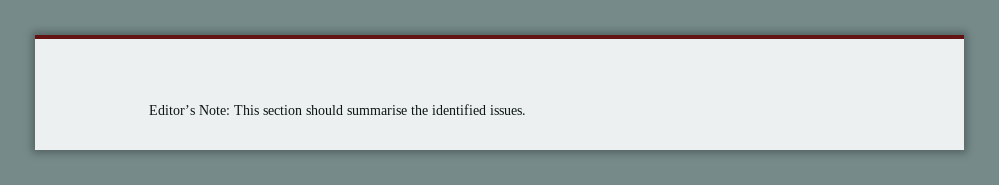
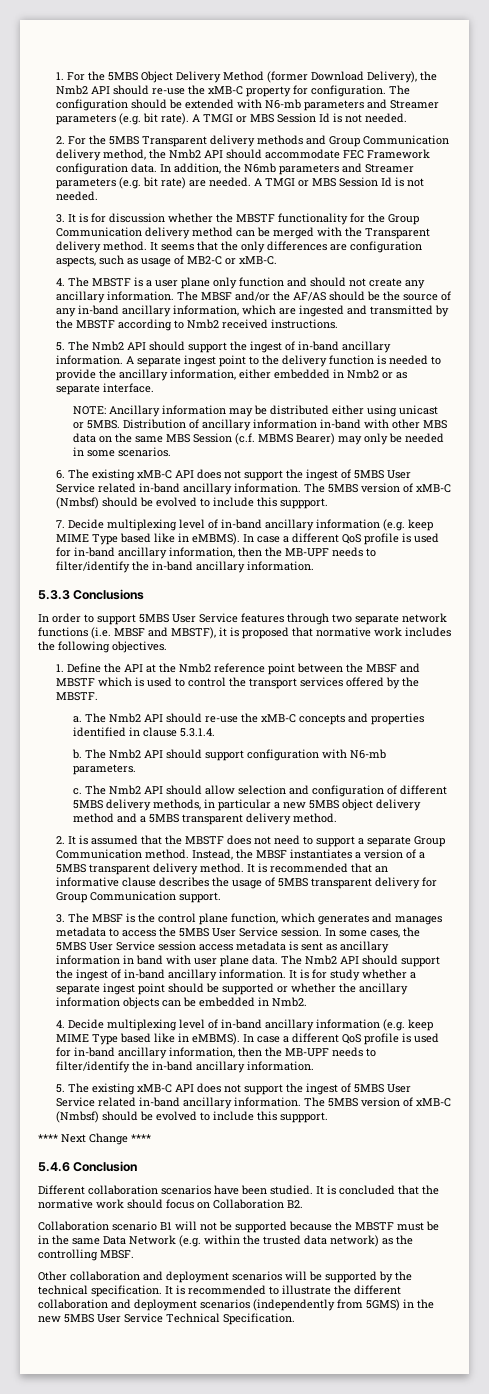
- Editor’s Note: This section should summarise the identified issues.
+ 1. For the 5MBS Object Delivery Method (former Download Delivery), the Nmb2 API should re-use the xMB-C property for configuration. The configuration should be extended with N6-mb parameters and Streamer parameters (e.g. bit rate). A TMGI or MBS Session Id is not needed.
+ 2. For the 5MBS Transparent delivery methods and Group Communication delivery method, the Nmb2 API should accommodate FEC Framework configuration data. In addition, the N6mb parameters and Streamer parameters (e.g. bit rate) are needed. A TMGI or MBS Session Id is not needed.
+ 3. It is for discussion whether the MBSTF functionality for the Group Communication delivery method can be merged with the Transparent delivery method. It seems that the only differences are configuration aspects, such as usage of MB2-C or xMB-C.
+ 4. The MBSTF is a user plane only function and should not create any ancillary information. The MBSF and/or the AF/AS should be the source of any in-band ancillary information, which are ingested and transmitted by the MBSTF according to Nmb2 received instructions.
+ 5. The Nmb2 API should support the ingest of in-band ancillary information. A separate ingest point to the delivery function is needed to provide the ancillary information, either embedded in Nmb2 or as separate interface.
+ NOTE: Ancillary information may be distributed either using unicast or 5MBS. Distribution of ancillary information in-band with other MBS data on the same MBS Session (c.f. MBMS Bearer) may only be needed in some scenarios.
+ 6. The existing xMB-C API does not support the ingest of 5MBS User Service related in-band ancillary information. The 5MBS version of xMB-C (Nmbsf) should be evolved to include this suppport.
+ 7. Decide multiplexing level of in-band ancillary information (e.g. keep MIME Type based like in eMBMS). In case a different QoS profile is used for in-band ancillary information, then the MB-UPF needs to filter/identify the in-band ancillary information.
+ 5.3.3 Conclusions
+ In order to support 5MBS User Service features through two separate network functions (i.e. MBSF and MBSTF), it is proposed that normative work includes the following objectives.
+ 1. Define the API at the Nmb2 reference point between the MBSF and MBSTF which is used to control the transport services offered by the MBSTF.
+ a. The Nmb2 API should re-use the xMB-C concepts and properties identified in clause 5.3.1.4.
+ b. The Nmb2 API should support configuration with N6-mb parameters.
+ c. The Nmb2 API should allow selection and configuration of different 5MBS delivery methods, in particular a new 5MBS object delivery method and a 5MBS transparent delivery method.
+ 2. It is assumed that the MBSTF does not need to support a separate Group Communication method. Instead, the MBSF instantiates a version of a 5MBS transparent delivery method. It is recommended that an informative clause describes the usage of 5MBS transparent delivery for Group Communication support.
+ 3. The MBSF is the control plane function, which generates and manages metadata to access the 5MBS User Service session. In some cases, the 5MBS User Service session access metadata is sent as ancillary information in band with user plane data. The Nmb2 API should support the ingest of in-band ancillary information. It is for study whether a separate ingest point should be supported or whether the ancillary information objects can be embedded in Nmb2.
+ 4. Decide multiplexing level of in-band ancillary information (e.g. keep MIME Type based like in eMBMS). In case a different QoS profile is used for in-band ancillary information, then the MB-UPF needs to filter/identify the in-band ancillary information.
+ 5. The existing xMB-C API does not support the ingest of 5MBS User Service related in-band ancillary information. The 5MBS version of xMB-C (Nmbsf) should be evolved to include this suppport.
+ **** Next Change ****
+ 5.4.6 Conclusion
+ Different collaboration scenarios have been studied. It is concluded that the normative work should focus on Collaboration B2.
+ Collaboration scenario B1 will not be supported because the MBSTF must be in the same Data Network (e.g. within the trusted data network) as the controlling MBSF.
+ Other collaboration and deployment scenarios will be supported by the technical specification. It is recommended to illustrate the different collaboration and deployment scenarios (independently from 5GMS) in the new 5MBS User Service Technical Specification.

